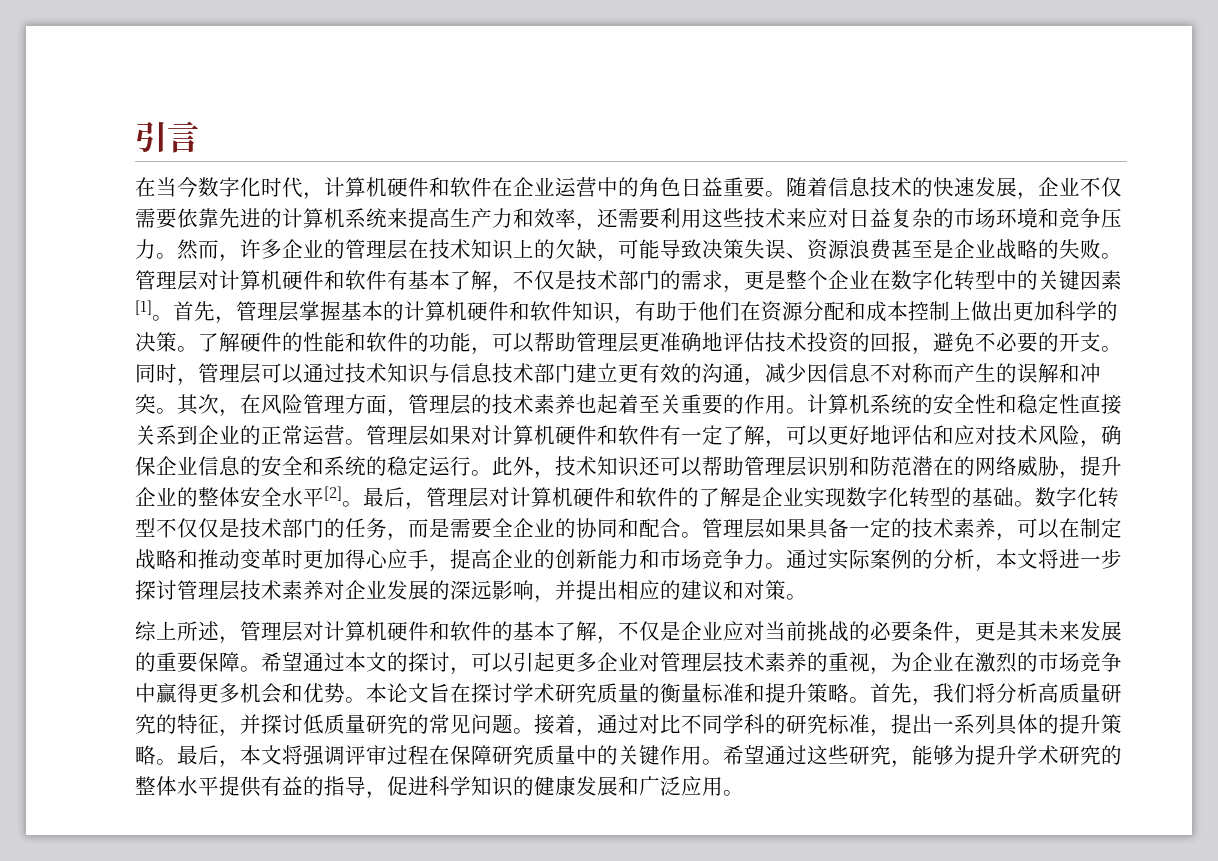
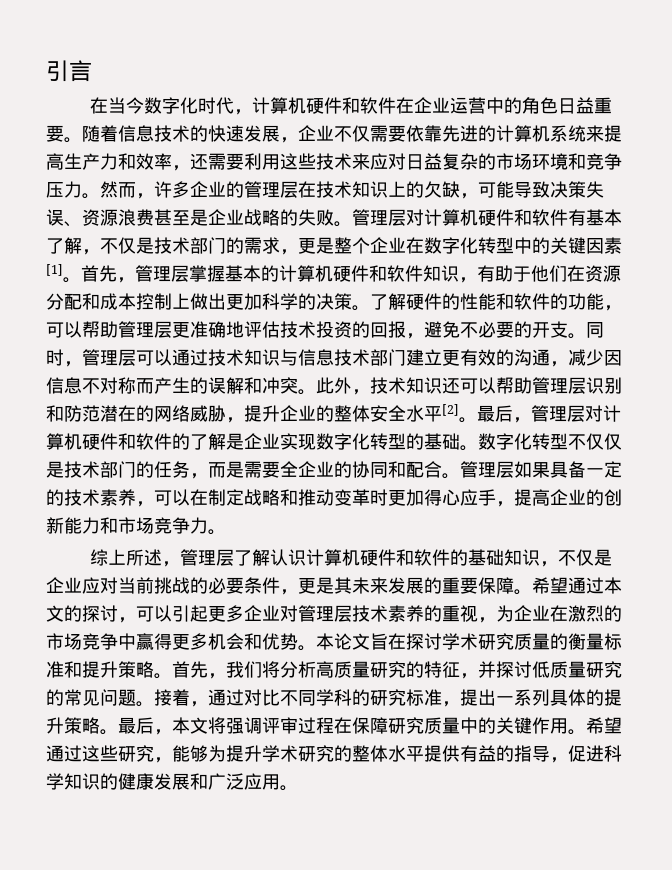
- 其次，在风险管理方面，管理层的技术素养也起着至关重要的作用。计算机系统的安全性和稳定性直接关系到企业的正常运营。管理层如果对计算机硬件和软件有一定了解，可以更好地评估和应对技术风险，确保企业信息的安全和系统的稳定运行。
- 通过实际案例的分析，本文将进一步探讨管理层技术素养对企业发展的深远影响，并提出相应的建议和对策。
- 综上所述，管理层对计算机硬件和软件的基本了解，不仅是企业应对当前挑战的必要条件，更是其未来发展的重要保障。
+ 综上所述，管理层了解认识计算机硬件和软件的基础知识，不仅是企业应对当前挑战的必要条件，更是其未来发展的重要保障。

